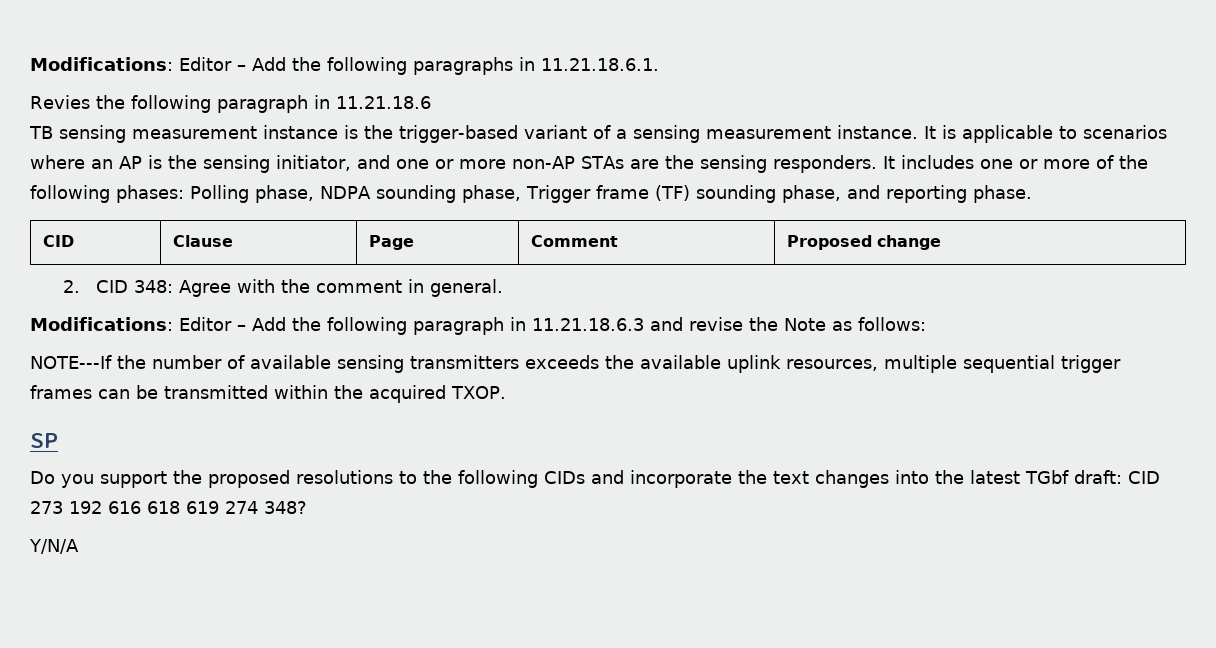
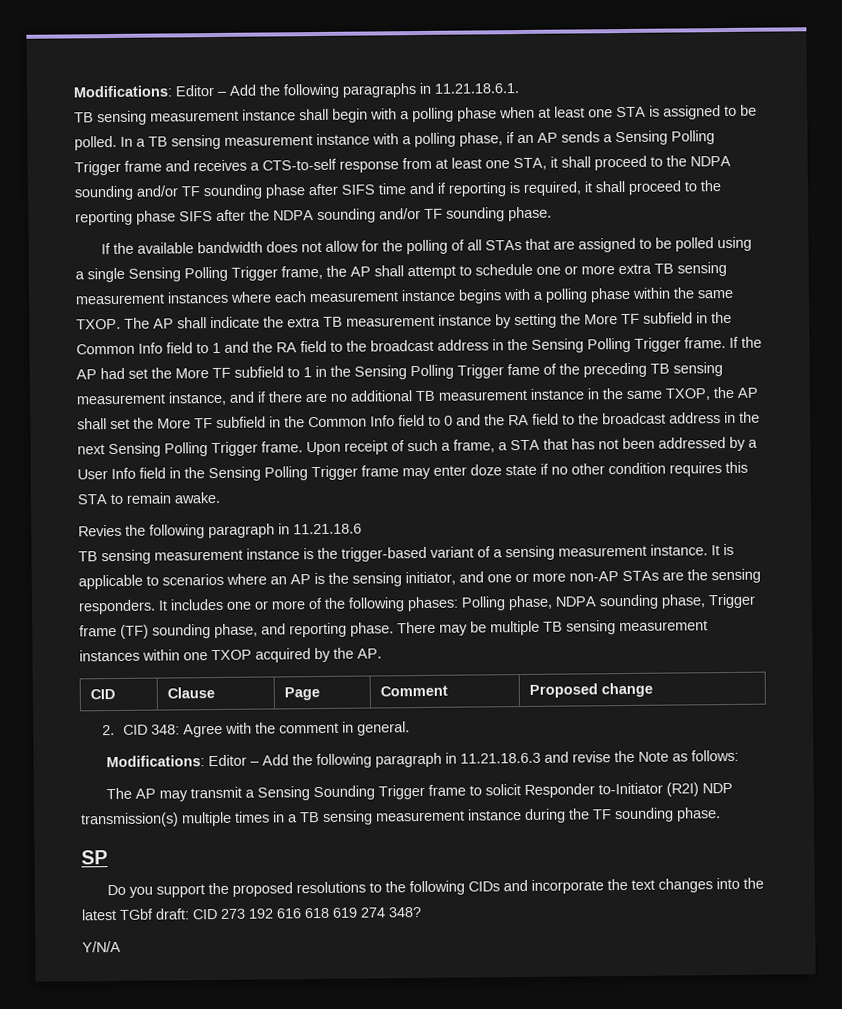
+ TB sensing measurement instance shall begin with a polling phase when at least one STA is assigned to be polled. In a TB sensing measurement instance with a polling phase, if an AP sends a Sensing Polling Trigger frame and receives a CTS-to-self response from at least one STA, it shall proceed to the NDPA sounding and/or TF sounding phase after SIFS time and if reporting is required, it shall proceed to the reporting phase SIFS after the NDPA sounding and/or TF sounding phase.
+ If the available bandwidth does not allow for the polling of all STAs that are assigned to be polled using a single Sensing Polling Trigger frame, the AP shall attempt to schedule one or more extra TB sensing measurement instances where each measurement instance begins with a polling phase within the same TXOP. The AP shall indicate the extra TB measurement instance by setting the More TF subfield in the Common Info field to 1 and the RA field to the broadcast address in the Sensing Polling Trigger frame. If the AP had set the More TF subfield to 1 in the Sensing Polling Trigger fame of the preceding TB sensing measurement instance, and if there are no additional TB measurement instance in the same TXOP, the AP shall set the More TF subfield in the Common Info field to 0 and the RA field to the broadcast address in the next Sensing Polling Trigger frame. Upon receipt of such a frame, a STA that has not been addressed by a User Info field in the Sensing Polling Trigger frame may enter doze state if no other condition requires this STA to remain awake.
+ There may be multiple TB sensing measurement instances within one TXOP acquired by the AP.
- NOTE---If the number of available sensing transmitters exceeds the available uplink resources, multiple sequential trigger frames can be transmitted within the acquired TXOP.
+ The AP may transmit a Sensing Sounding Trigger frame to solicit Responder to-Initiator (R2I) NDP transmission(s) multiple times in a TB sensing measurement instance during the TF sounding phase.

